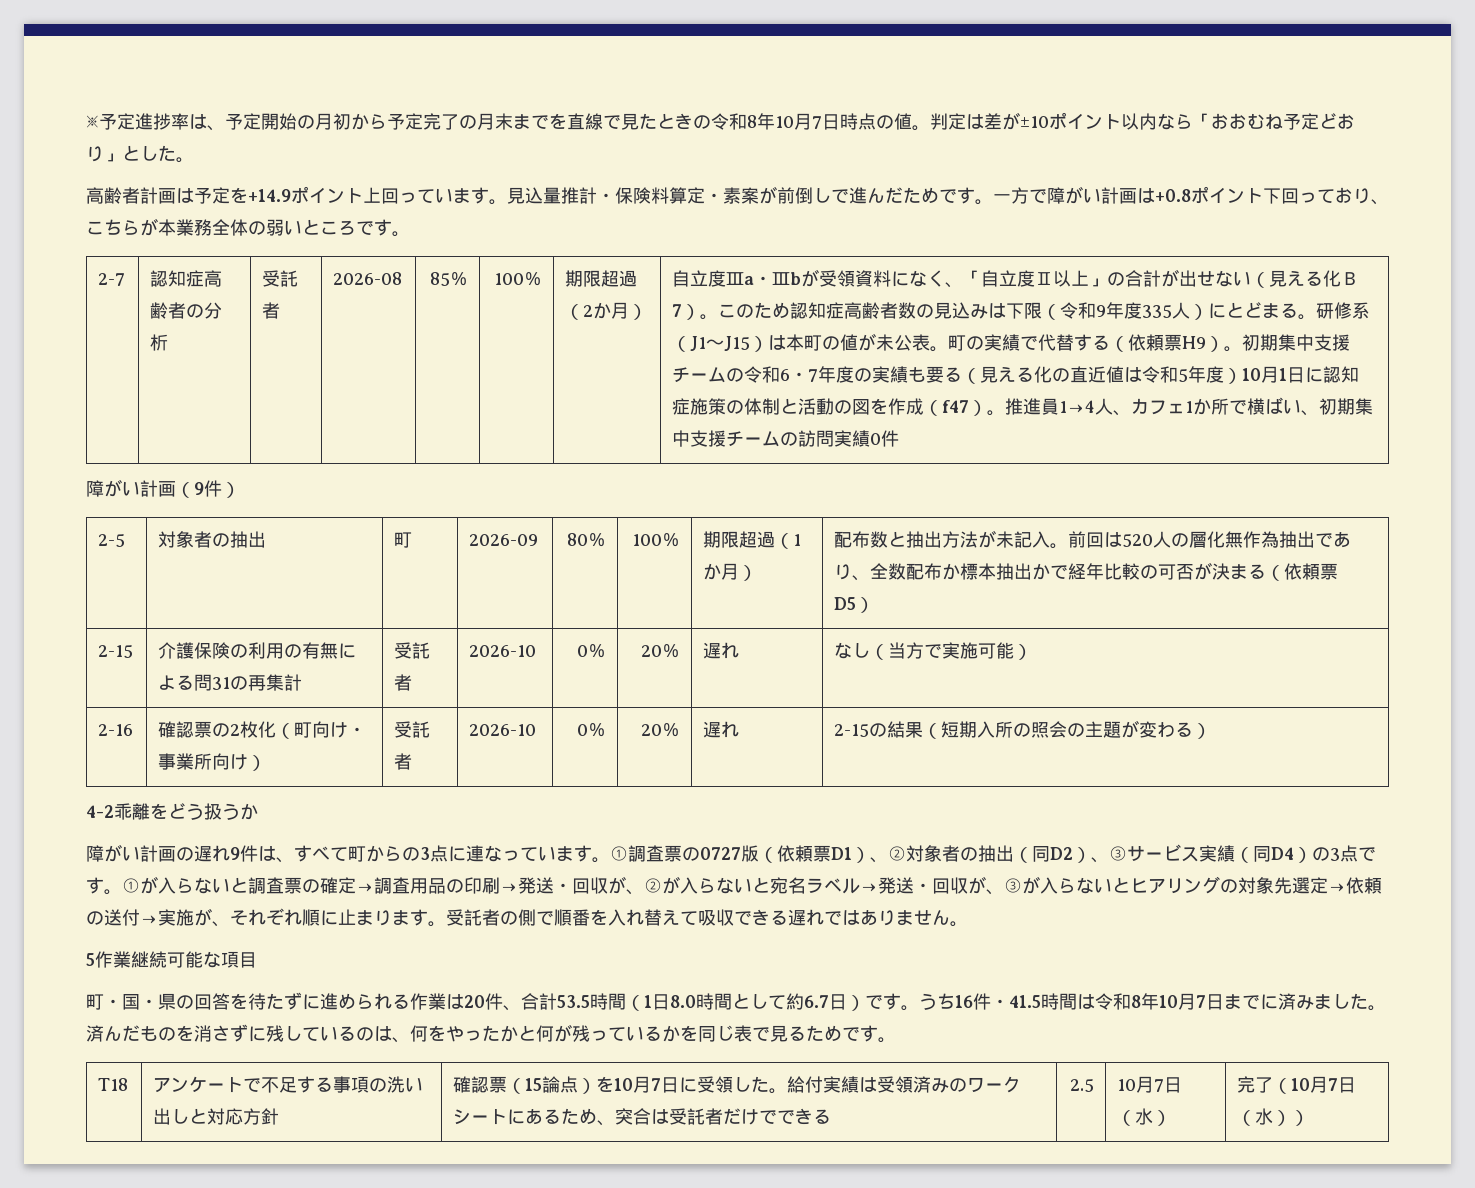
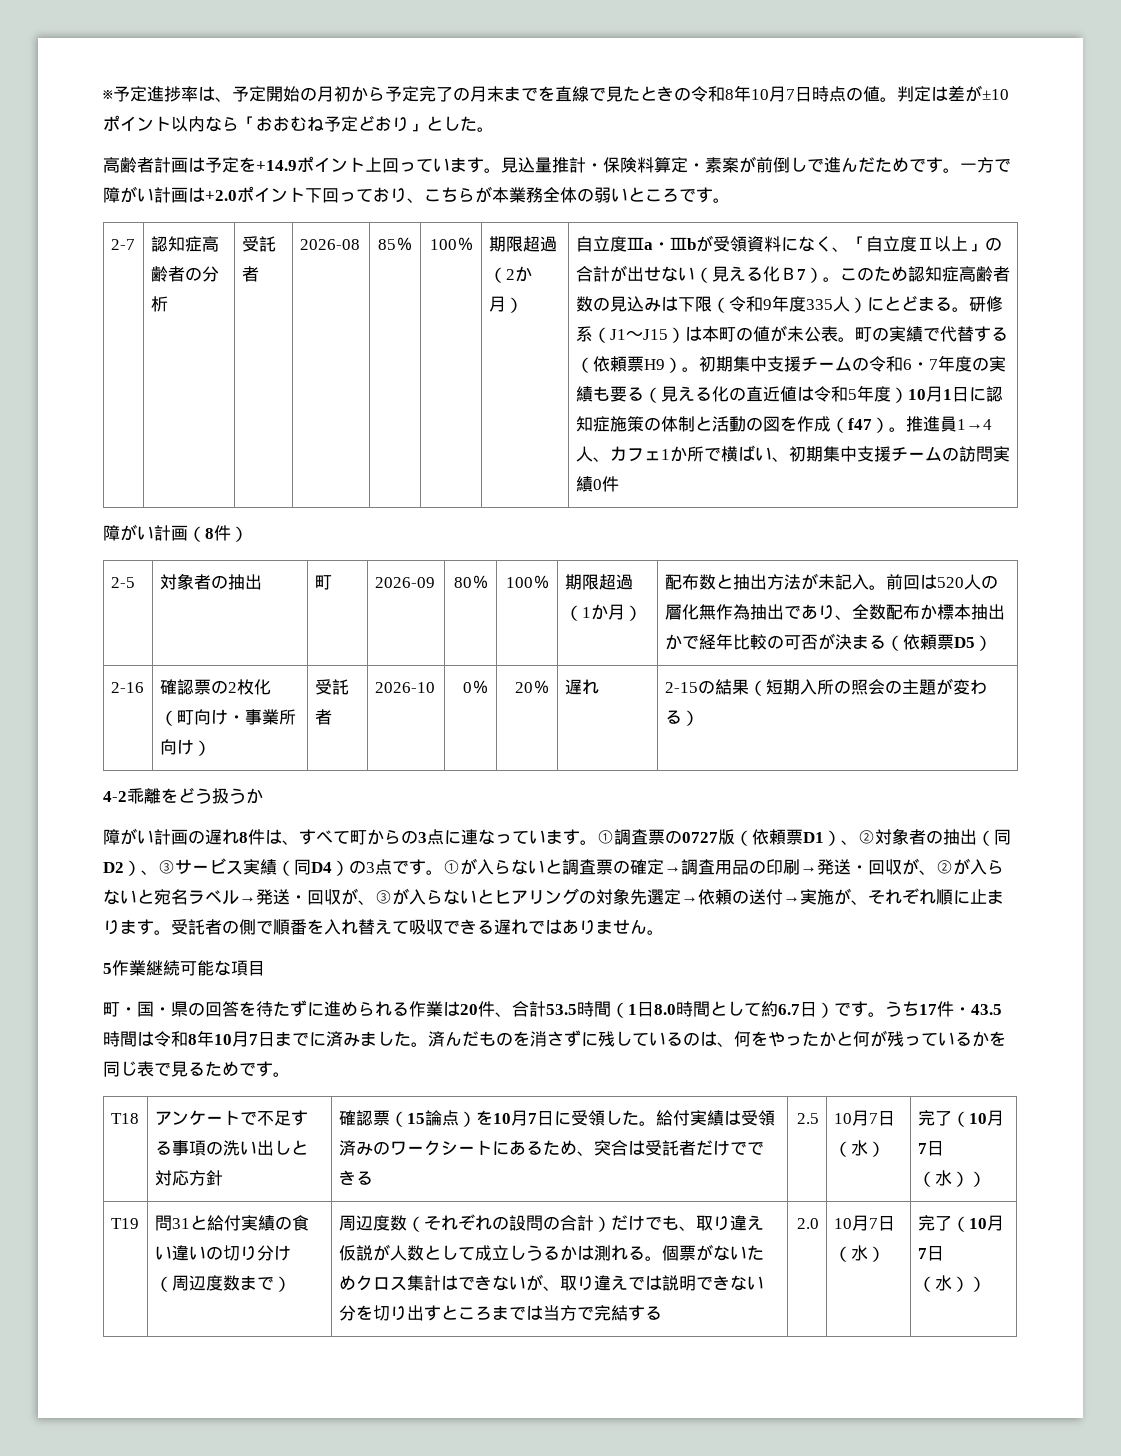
- 一方で障がい計画は+0.8ポイント下回っており、こちらが本業務全体の弱いところです。
+ 一方で障がい計画は+2.0ポイント下回っており、こちらが本業務全体の弱いところです。
- 障がい計画（9件）
+ 障がい計画（8件）
- 2-15 | 介護保険の利用の有無による問31の再集計 | 受託者 | 2026-10 | 0％ | 20％ | 遅れ | なし（当方で実施可能）
- 障がい計画の遅れ9件は、すべて町からの3点に連なっています。
+ 障がい計画の遅れ8件は、すべて町からの3点に連なっています。
- うち16件・41.5時間は令和8年10月7日までに済みました。
+ うち17件・43.5時間は令和8年10月7日までに済みました。
+ T19 | 問31と給付実績の食い違いの切り分け（周辺度数まで） | 周辺度数（それぞれの設問の合計）だけでも、取り違え仮説が人数として成立しうるかは測れる。個票がないためクロス集計はできないが、取り違えでは説明できない分を切り出すところまでは当方で完結する | 2.0 | 10月7日（水） | 完了（10月7日（水））

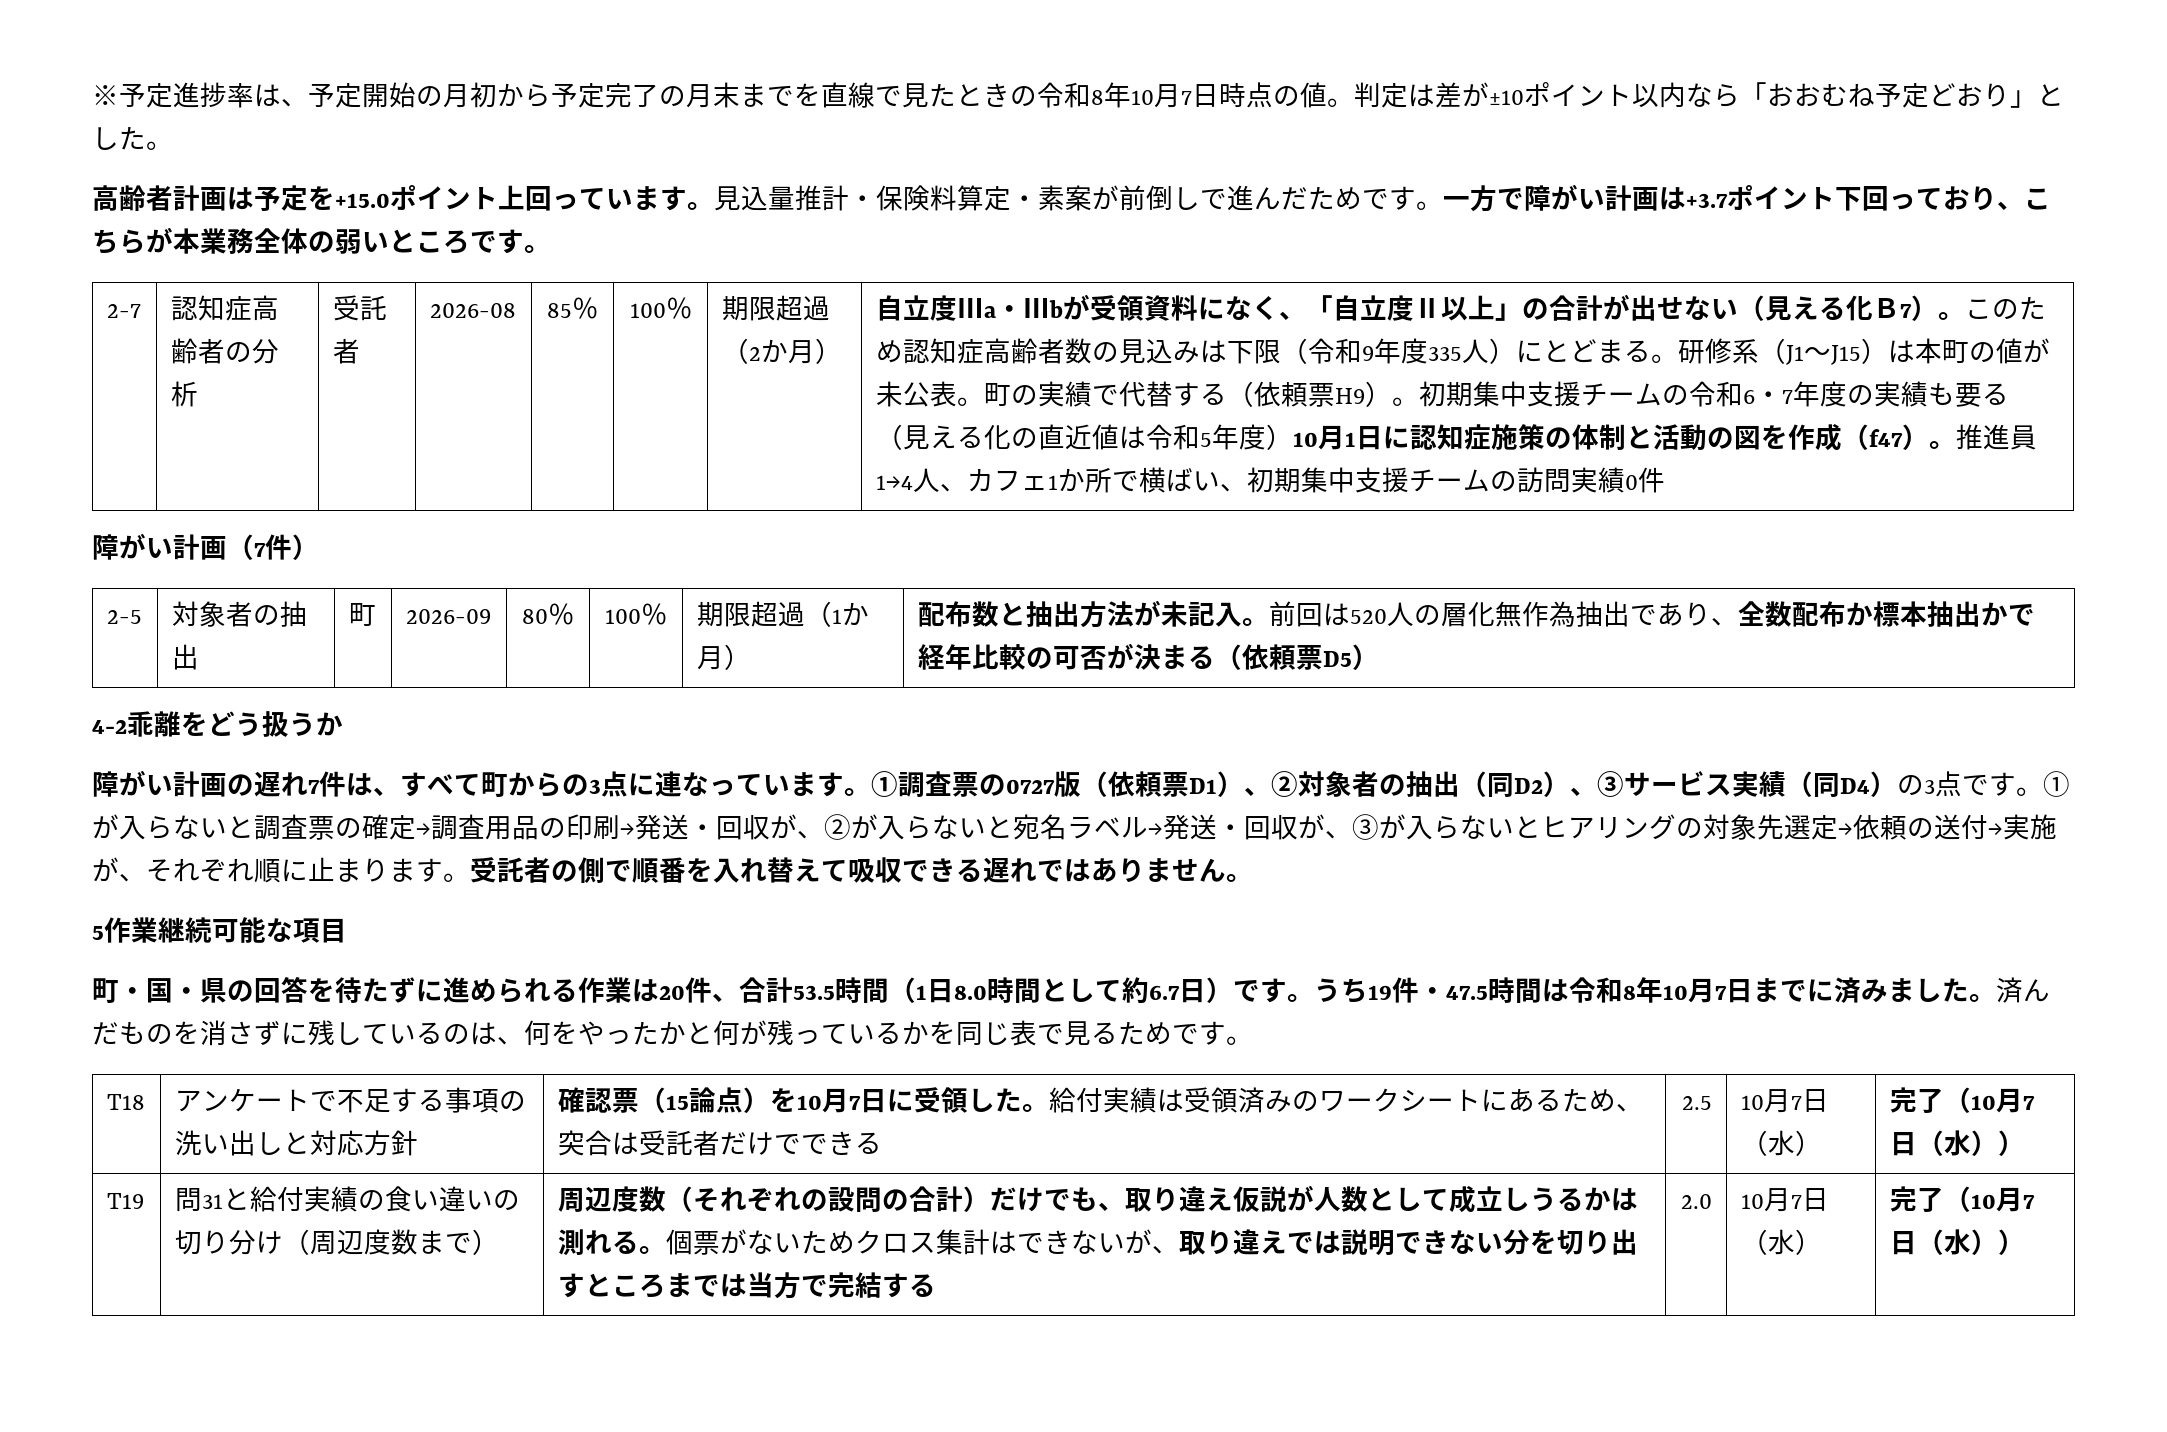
- 高齢者計画は予定を+14.9ポイント上回っています。
+ 高齢者計画は予定を+15.0ポイント上回っています。
- 一方で障がい計画は+2.0ポイント下回っており、こちらが本業務全体の弱いところです。
+ 一方で障がい計画は+3.7ポイント下回っており、こちらが本業務全体の弱いところです。
- 障がい計画（8件）
+ 障がい計画（7件）
- 2-16 | 確認票の2枚化（町向け・事業所向け） | 受託者 | 2026-10 | 0％ | 20％ | 遅れ | 2-15の結果（短期入所の照会の主題が変わる）
- 障がい計画の遅れ8件は、すべて町からの3点に連なっています。
+ 障がい計画の遅れ7件は、すべて町からの3点に連なっています。
- うち17件・43.5時間は令和8年10月7日までに済みました。
+ うち19件・47.5時間は令和8年10月7日までに済みました。

